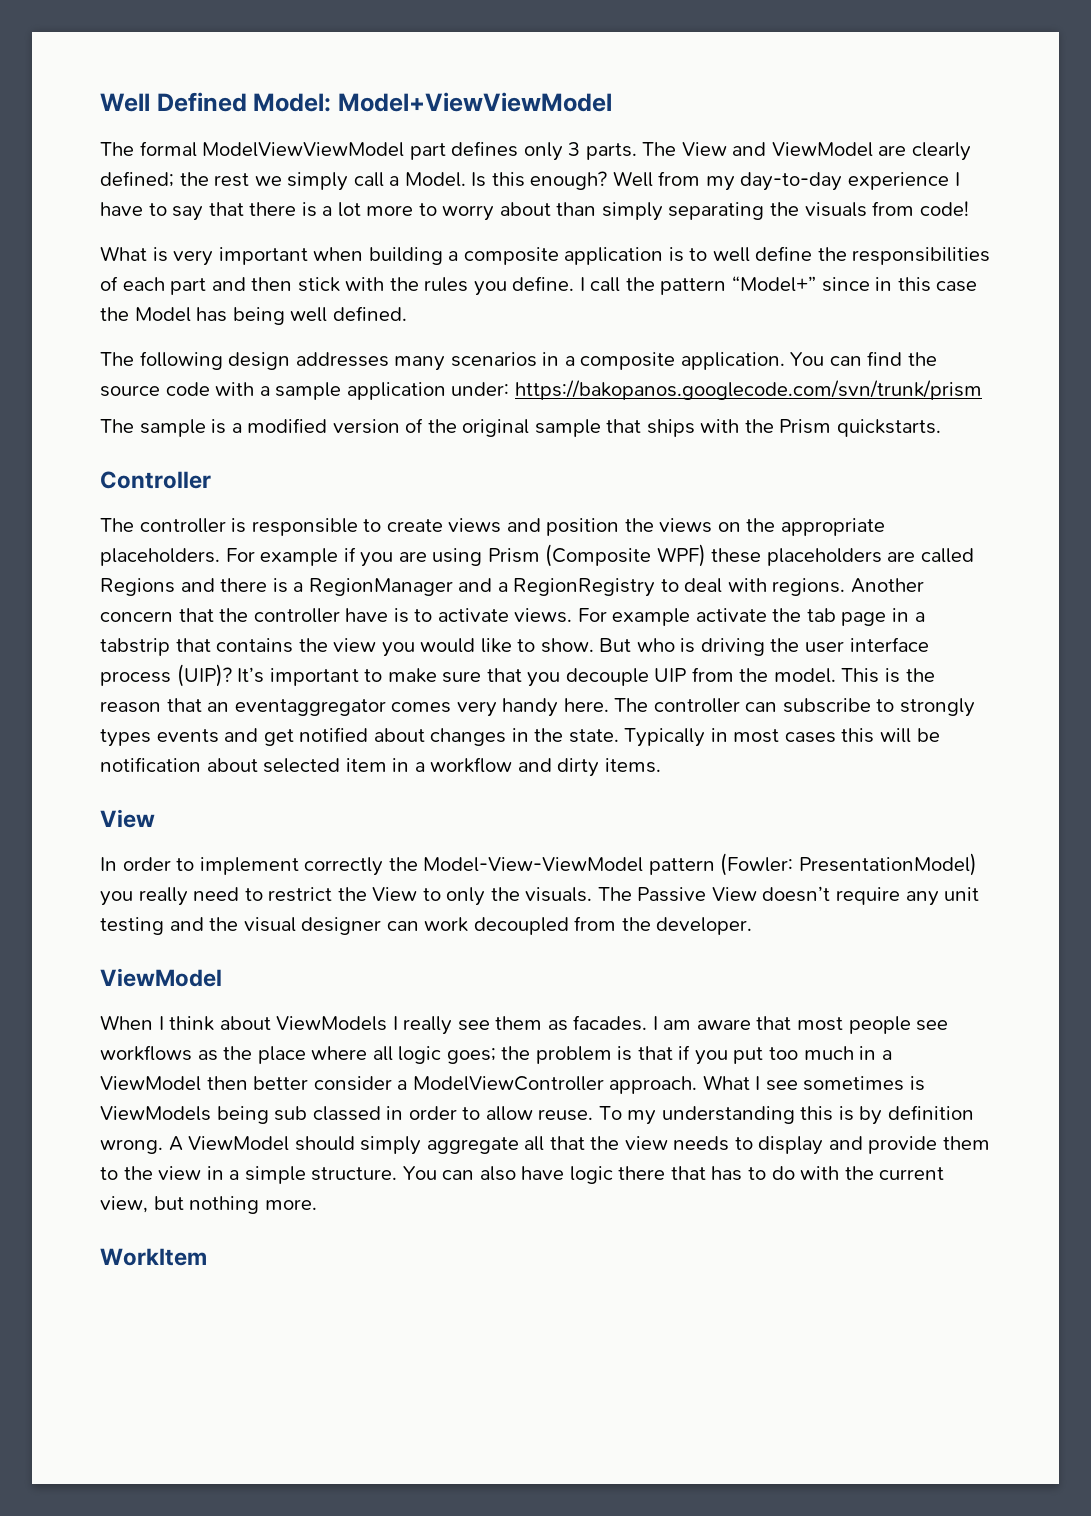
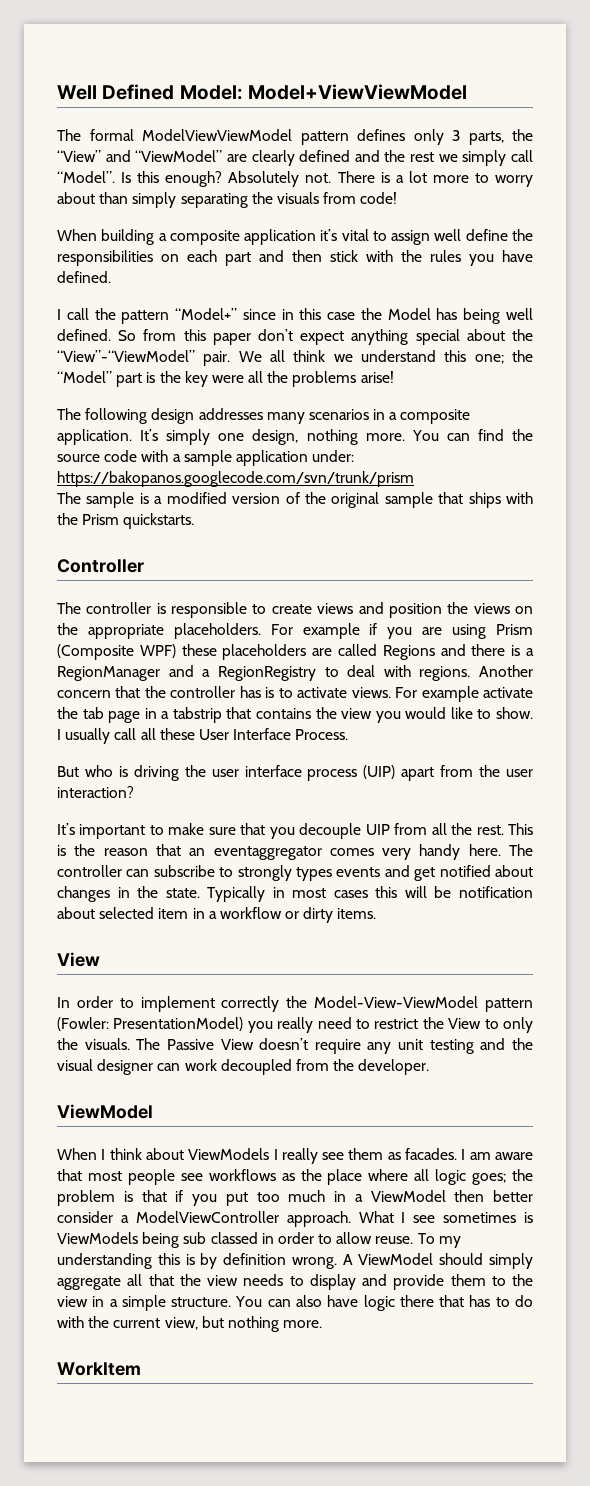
- The formal ModelViewViewModel part defines only 3 parts. The View and ViewModel are clearly defined; the rest we simply call a Model.
+ The formal ModelViewViewModel pattern defines only 3 parts, the “View” and “ViewModel” are clearly defined and the rest we simply call “Model”.
- Well from my day-to-day experience I have to say that there is a lot more to worry about than simply separating the visuals from code!
+ Absolutely not. There is a lot more to worry about than simply separating the visuals from code!
- What is very important when building a composite application is to well define the responsibilities of each part and then stick with the rules you define. I call the pattern “Model+” since in this case the Model has being well defined.
+ When building a composite application it’s vital to assign well define the responsibilities on each part and then stick with the rules you have defined.
+ I call the pattern “Model+” since in this case the Model has being well defined. So from this paper don’t expect anything special about the “View”-“ViewModel” pair. We all think we understand this one; the “Model” part is the key were all the problems arise!
+ It’s simply one design, nothing more.
- Another concern that the controller have is to activate views.
+ Another concern that the controller has is to activate views.
- For example activate the tab page in a tabstrip that contains the view you would like to show. But who is driving the user interface process (UIP)? It’s important to make sure that you decouple UIP from the model.
+ For example activate the tab page in a tabstrip that contains the view you would like to show. I usually call all these User Interface Process.
+ But who is driving the user interface process (UIP) apart from the user interaction?
+ It’s important to make sure that you decouple UIP from all the rest.
- Typically in most cases this will be notification about selected item in a workflow and dirty items.
+ Typically in most cases this will be notification about selected item in a workflow or dirty items.

